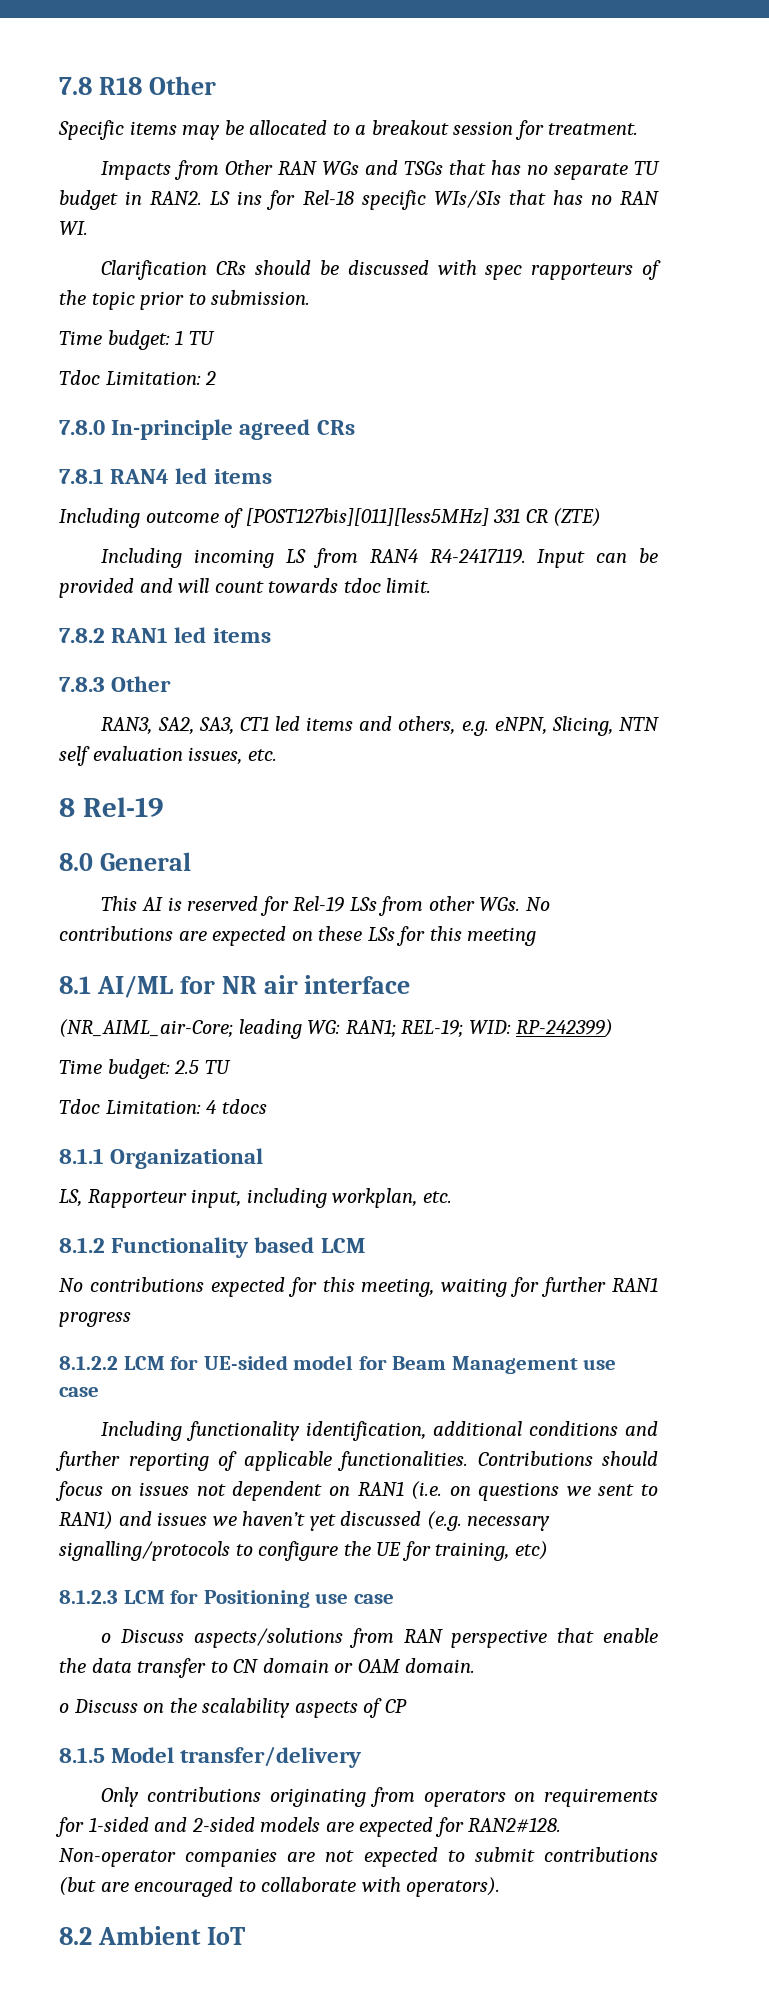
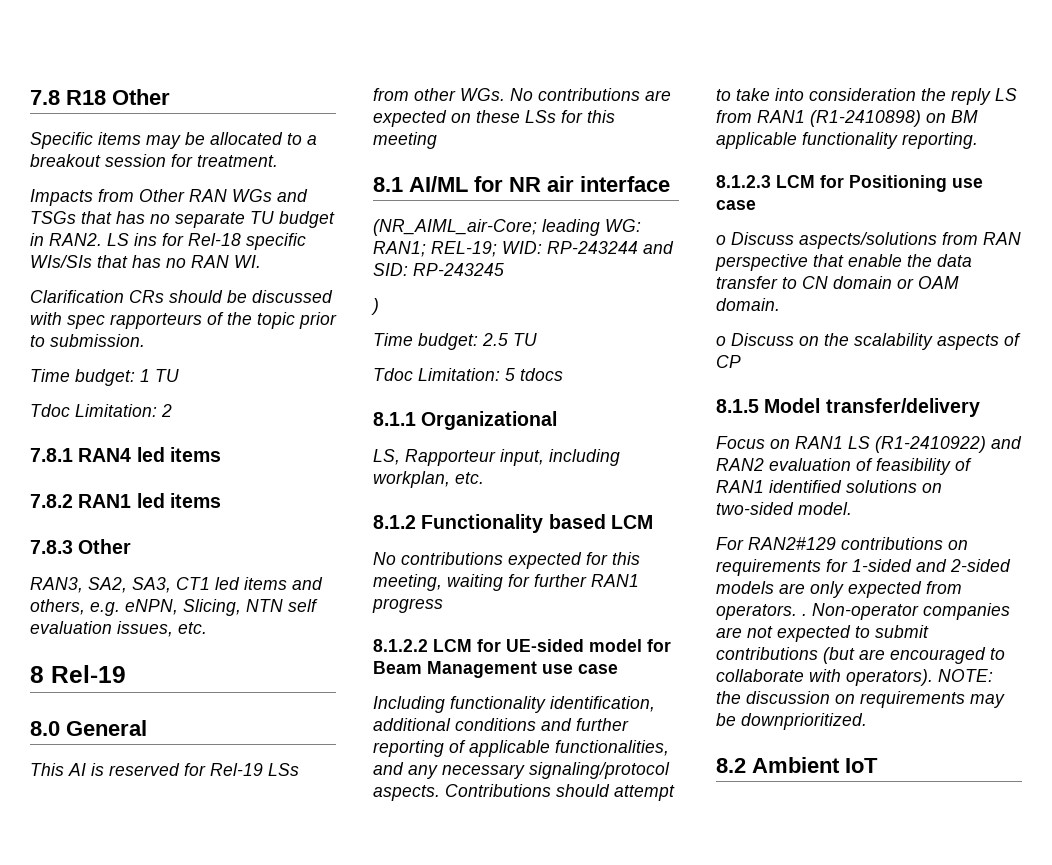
- 7.8.0 In-principle agreed CRs
- Including outcome of [POST127bis][011][less5MHz] 331 CR (ZTE)
- Including incoming LS from RAN4 R4-2417119. Input can be provided and will count towards tdoc limit.
- (NR_AIML_air-Core; leading WG: RAN1; REL-19; WID: RP-242399)
+ (NR_AIML_air-Core; leading WG: RAN1; REL-19; WID: RP-243244 and SID: RP-243245
+ )
- Tdoc Limitation: 4 tdocs
+ Tdoc Limitation: 5 tdocs
- Including functionality identification, additional conditions and further reporting of applicable functionalities. Contributions should focus on issues not dependent on RAN1 (i.e. on questions we sent to RAN1) and issues we haven’t yet discussed (e.g. necessary signalling/protocols to configure the UE for training, etc)
+ Including functionality identification, additional conditions and further reporting of applicable functionalities, and any necessary signaling/protocol aspects. Contributions should attempt to take into consideration the reply LS from RAN1 (R1-2410898) on BM applicable functionality reporting.
- Only contributions originating from operators on requirements for 1-sided and 2-sided models are expected for RAN2#128.
+ Focus on RAN1 LS (R1-2410922) and RAN2 evaluation of feasibility of RAN1 identified solutions on two-sided model.
+ For RAN2#129 contributions on requirements for 1-sided and 2-sided models are only expected from operators. .
+ NOTE: the discussion on requirements may be downprioritized.

